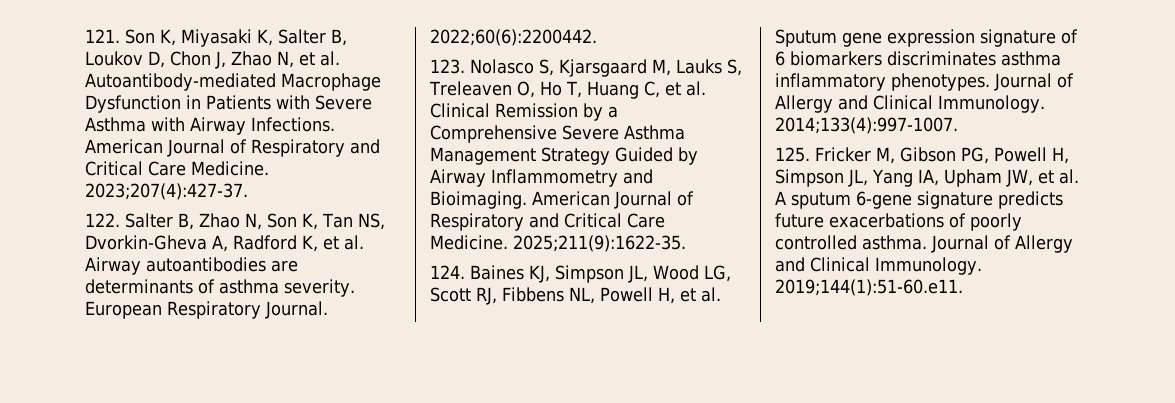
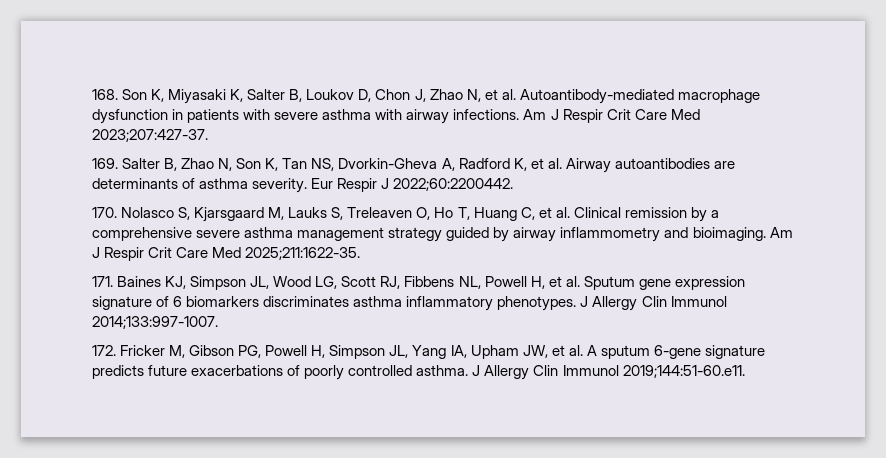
- 121. Son K, Miyasaki K, Salter B, Loukov D, Chon J, Zhao N, et al. Autoantibody-mediated Macrophage Dysfunction in Patients with Severe Asthma with Airway Infections. American Journal of Respiratory and Critical Care Medicine. 2023;207(4):427-37.
- 122. Salter B, Zhao N, Son K, Tan NS, Dvorkin-Gheva A, Radford K, et al. Airway autoantibodies are determinants of asthma severity.
+ 168. Son K, Miyasaki K, Salter B, Loukov D, Chon J, Zhao N, et al. Autoantibody-mediated macrophage dysfunction in patients with severe asthma with airway infections. Am J Respir Crit Care Med 2023;207:427-37.
+ 169. Salter B, Zhao N, Son K, Tan NS, Dvorkin-Gheva A, Radford K, et al. Airway autoantibodies are determinants of asthma severity.
- European Respiratory Journal. 2022;60(6):2200442.
- 123. Nolasco S, Kjarsgaard M, Lauks S, Treleaven O, Ho T, Huang C, et al. Clinical Remission by a Comprehensive Severe Asthma Management Strategy Guided by Airway Inflammometry and Bioimaging. American Journal of Respiratory and Critical Care Medicine. 2025;211(9):1622-35.
- 124. Baines KJ, Simpson JL, Wood LG, Scott RJ, Fibbens NL, Powell H, et al. Sputum gene expression signature of 6 biomarkers discriminates asthma inflammatory phenotypes.
+ Eur Respir J 2022;60:2200442.
+ 170. Nolasco S, Kjarsgaard M, Lauks S, Treleaven O, Ho T, Huang C, et al. Clinical remission by a comprehensive severe asthma management strategy guided by airway inflammometry and bioimaging. Am J Respir Crit Care Med 2025;211:1622-35.
+ 171. Baines KJ, Simpson JL, Wood LG, Scott RJ, Fibbens NL, Powell H, et al. Sputum gene expression signature of 6 biomarkers discriminates asthma inflammatory phenotypes.
- Journal of Allergy and Clinical Immunology. 2014;133(4):997-1007.
- 125. Fricker M, Gibson PG, Powell H, Simpson JL, Yang IA, Upham JW, et al. A sputum 6-gene signature predicts future exacerbations of poorly controlled asthma.
+ J Allergy Clin Immunol 2014;133:997-1007.
+ 172. Fricker M, Gibson PG, Powell H, Simpson JL, Yang IA, Upham JW, et al. A sputum 6-gene signature predicts future exacerbations of poorly controlled asthma.
- Journal of Allergy and Clinical Immunology. 2019;144(1):51-60.e11.
+ J Allergy Clin Immunol 2019;144:51-60.e11.

